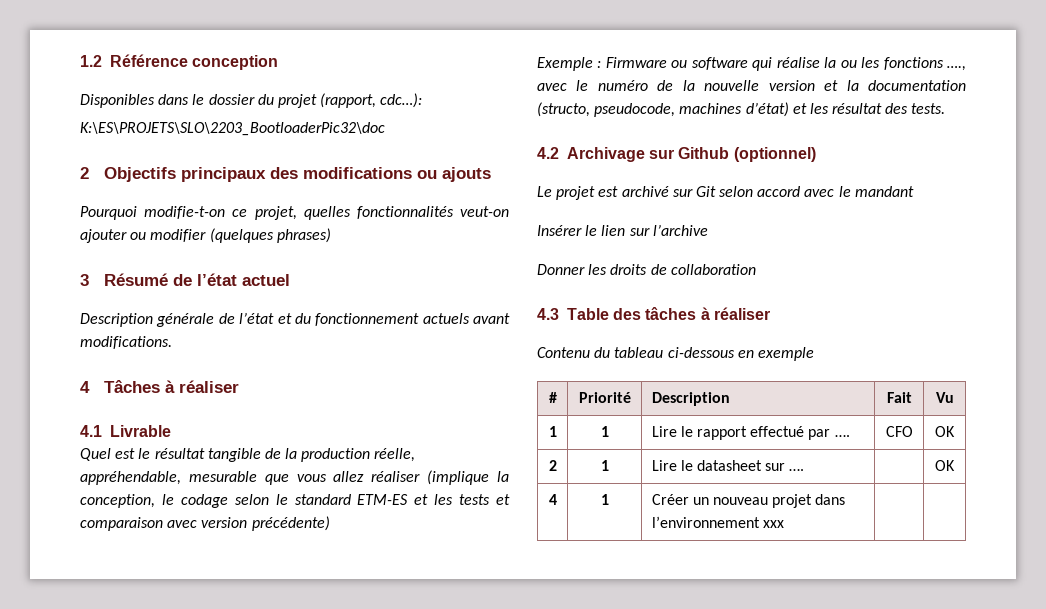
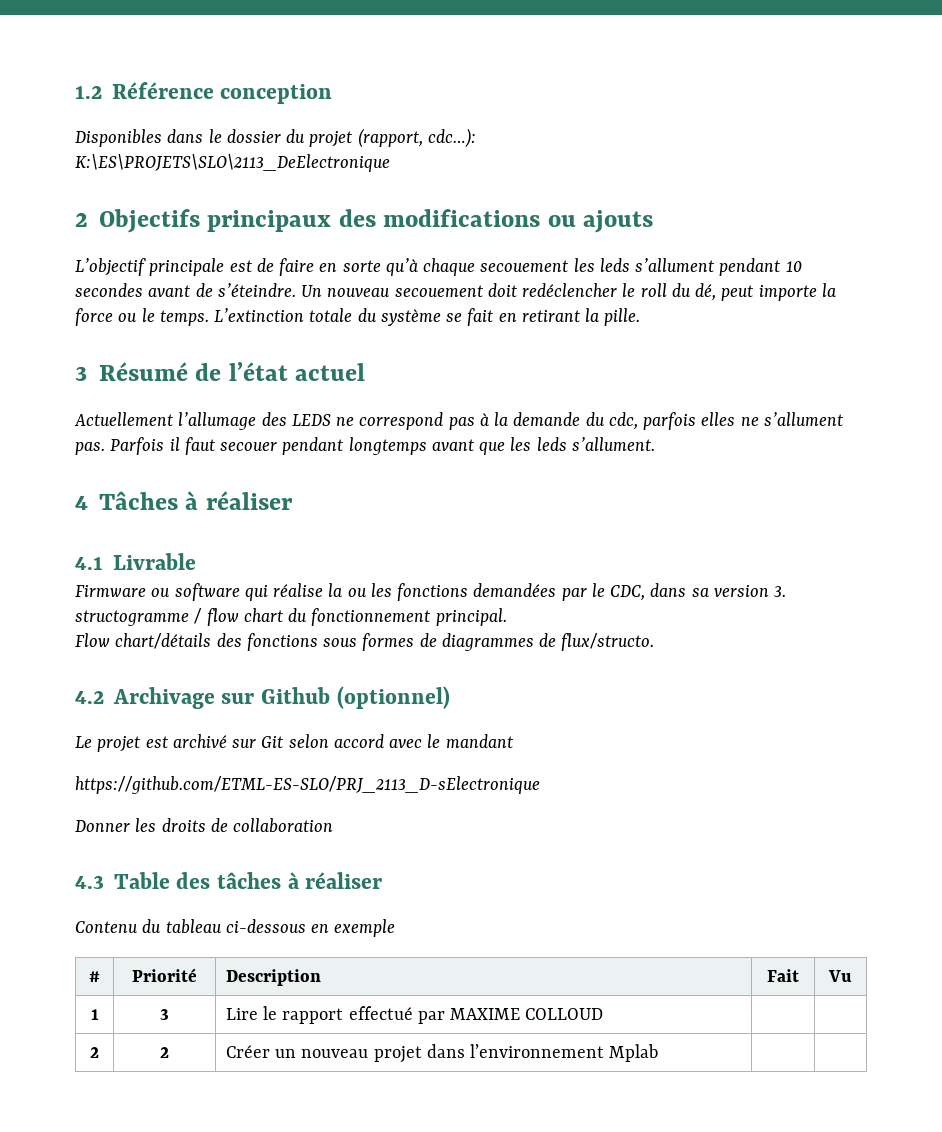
- K:\ES\PROJETS\SLO\2203_BootloaderPic32\doc
+ K:\ES\PROJETS\SLO\2113_DeElectronique
- Pourquoi modifie-t-on ce projet, quelles fonctionnalités veut-on ajouter ou modifier (quelques phrases)
+ L’objectif principale est de faire en sorte qu’à chaque secouement les leds s’allument pendant 10 secondes avant de s’éteindre. Un nouveau secouement doit redéclencher le roll du dé, peut importe la force ou le temps. L’extinction totale du système se fait en retirant la pille.
- Description générale de l’état et du fonctionnement actuels avant modifications.
+ Actuellement l’allumage des LEDS ne correspond pas à la demande du cdc, parfois elles ne s’allument pas. Parfois il faut secouer pendant longtemps avant que les leds s’allument.
- Quel est le résultat tangible de la production réelle, appréhendable, mesurable que vous allez réaliser (implique la conception, le codage selon le standard ETM-ES et les tests et comparaison avec version précédente)
- Exemple : Firmware ou software qui réalise la ou les fonctions …., avec le numéro de la nouvelle version et la documentation (structo, pseudocode, machines d’état) et les résultat des tests.
+ Firmware ou software qui réalise la ou les fonctions demandées par le CDC, dans sa version 3. structogramme / flow chart du fonctionnement principal.
+ Flow chart/détails des fonctions sous formes de diagrammes de flux/structo.
- Insérer le lien sur l’archive
+ https://github.com/ETML-ES-SLO/PRJ_2113_D-sElectronique
- 1 | 1 | Lire le rapport effectué par …. | CFO | OK
- 2 | 1 | Lire le datasheet sur …. | | OK
- 4 | 1 | Créer un nouveau projet dans l’environnement xxx | |
+ 1 | 3 | Lire le rapport effectué par MAXIME COLLOUD | |
+ 2 | 2 | Créer un nouveau projet dans l’environnement Mplab | |

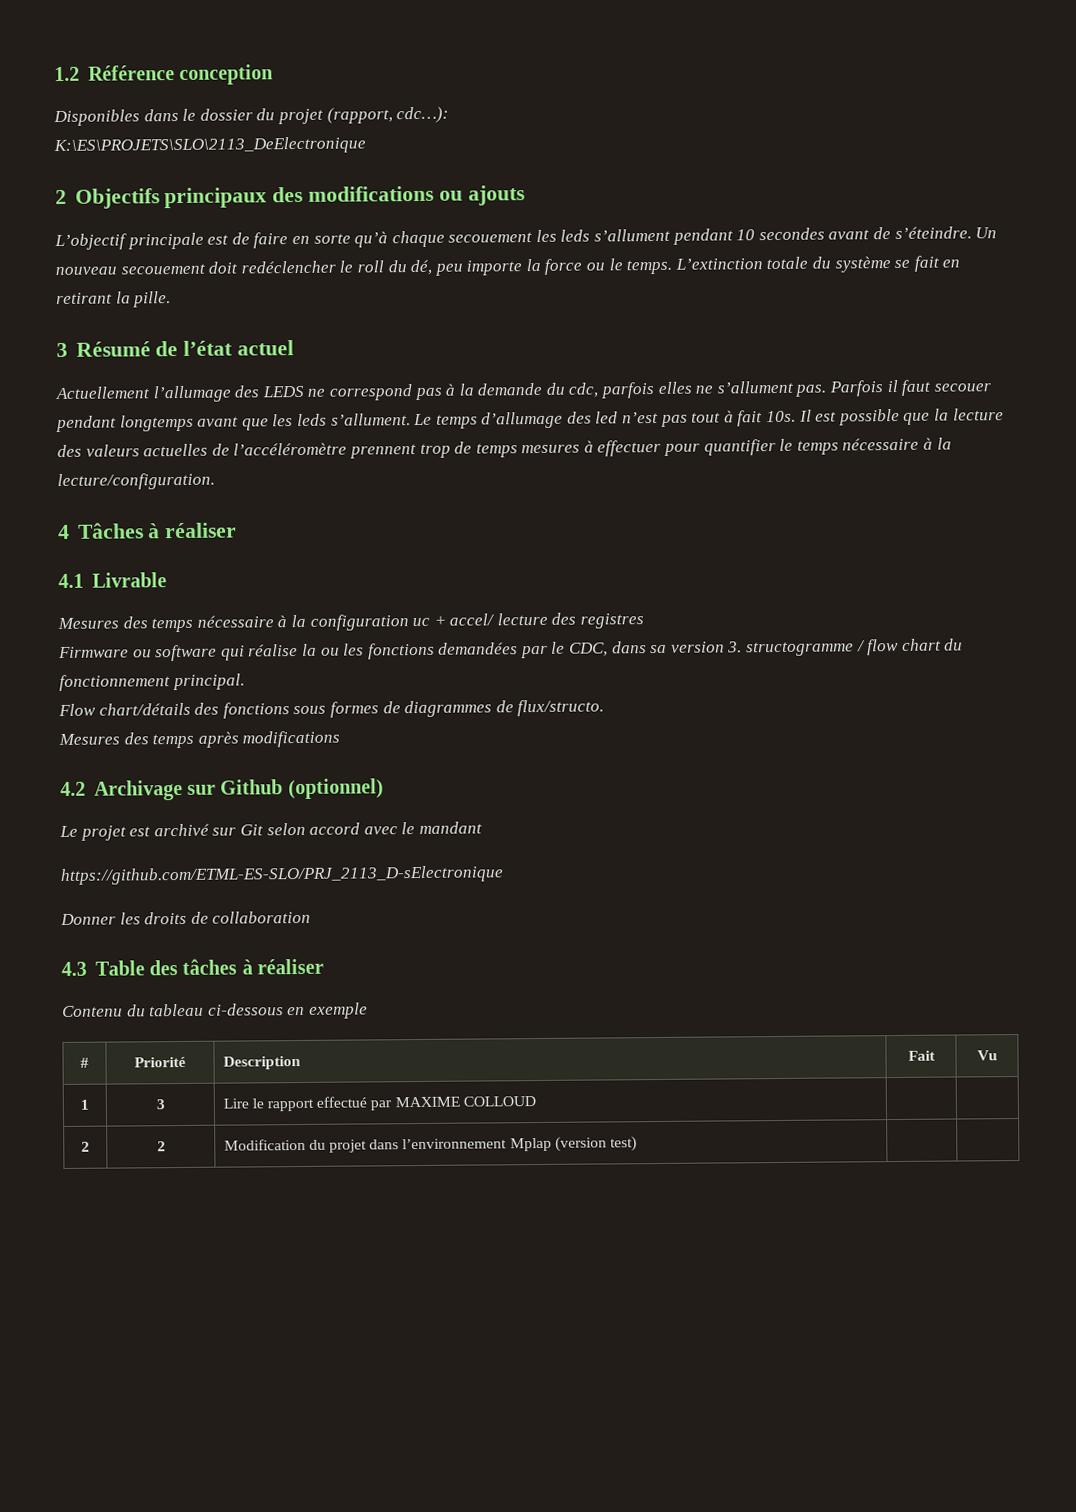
- Un nouveau secouement doit redéclencher le roll du dé, peut importe la force ou le temps.
+ Un nouveau secouement doit redéclencher le roll du dé, peu importe la force ou le temps.
+ Le temps d’allumage des led n’est pas tout à fait 10s. Il est possible que la lecture des valeurs actuelles de l’accéléromètre prennent trop de temps mesures à effectuer pour quantifier le temps nécessaire à la lecture/configuration.
+ Mesures des temps nécessaire à la configuration uc + accel/ lecture des registres
+ Mesures des temps après modifications
- 2 | 2 | Créer un nouveau projet dans l’environnement Mplab | |
+ 2 | 2 | Modification du projet dans l’environnement Mplap (version test) | |

